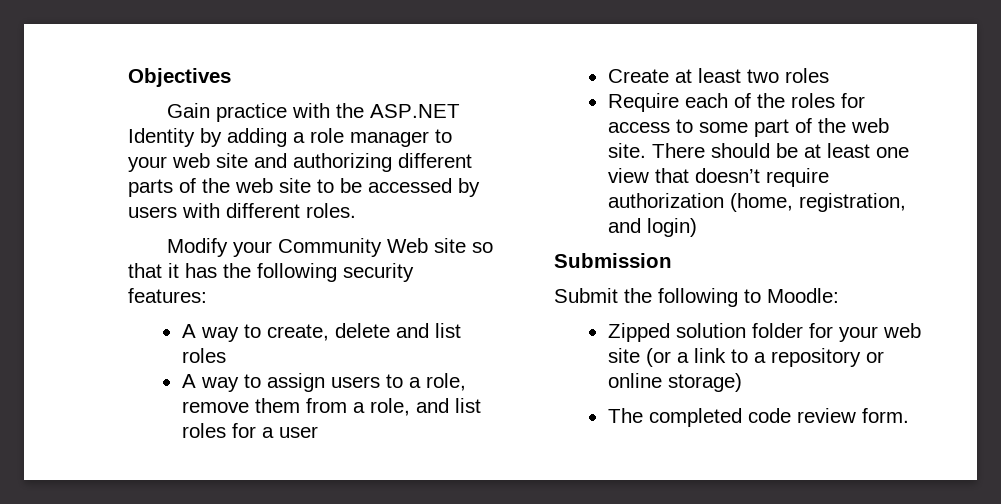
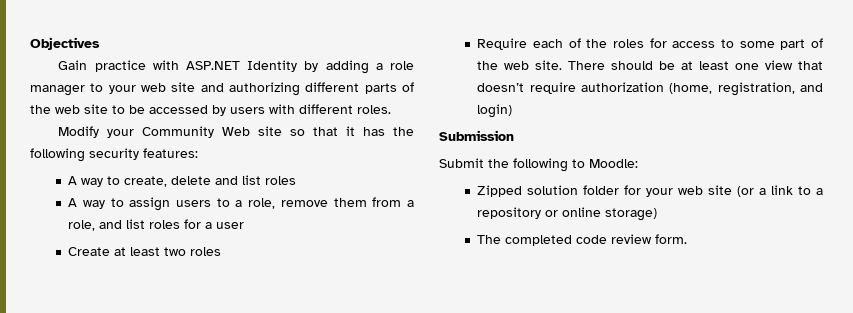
- Gain practice with the ASP.NET Identity by adding a role manager to your web site and authorizing different parts of the web site to be accessed by users with different roles.
+ Gain practice with ASP.NET Identity by adding a role manager to your web site and authorizing different parts of the web site to be accessed by users with different roles.

